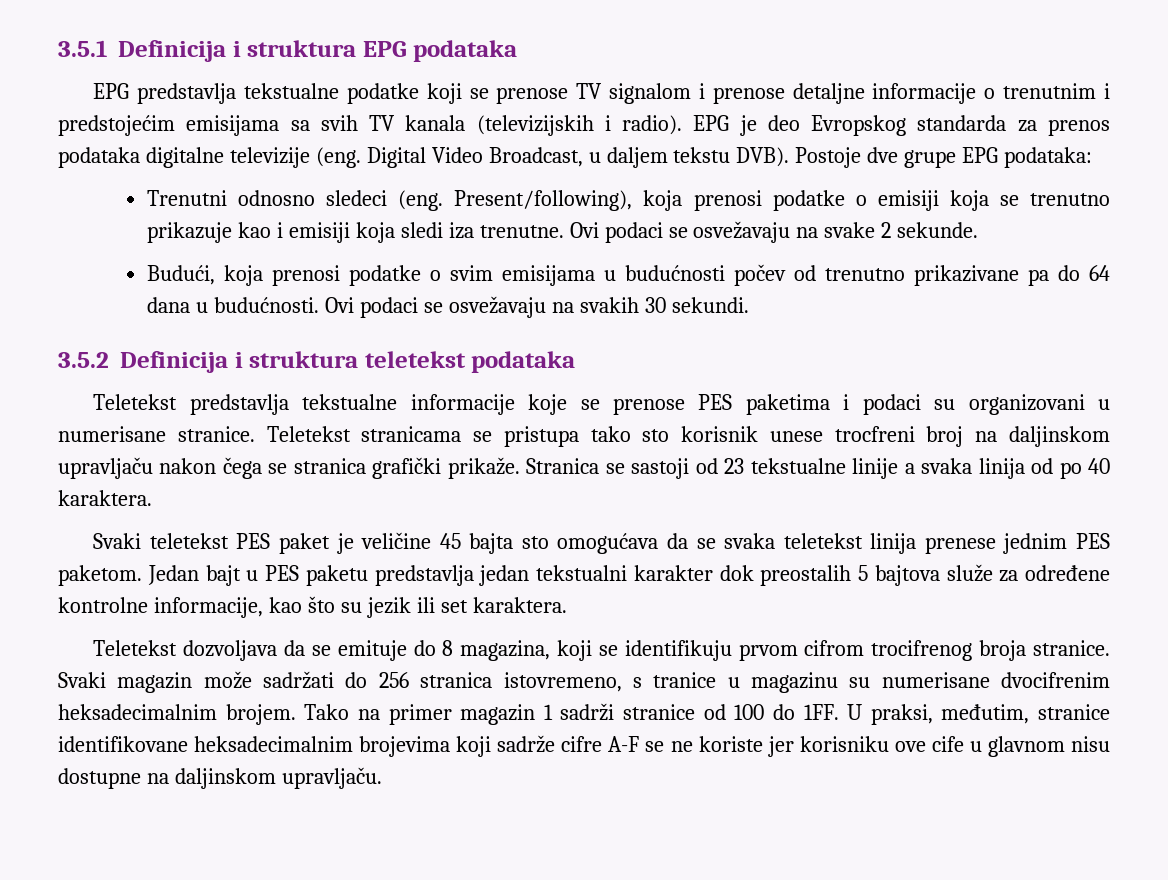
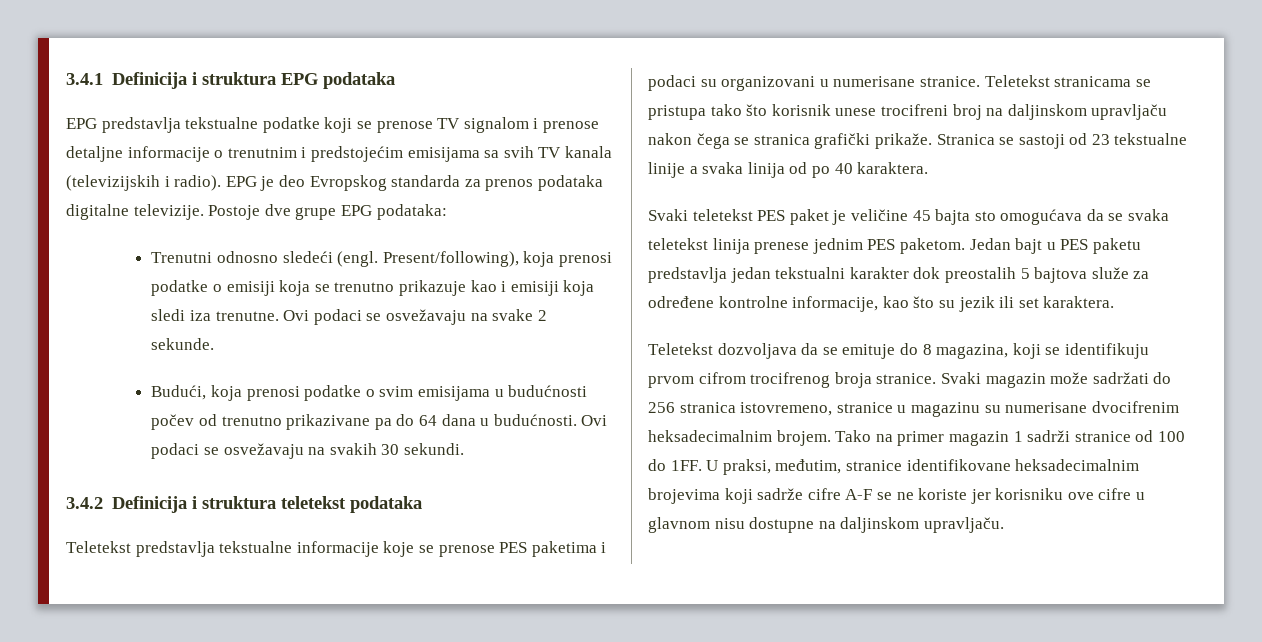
- 3.5.1 Definicija i struktura EPG podataka
+ 3.4.1 Definicija i struktura EPG podataka
- EPG je deo Evropskog standarda za prenos podataka digitalne televizije (eng. Digital Video Broadcast, u daljem tekstu DVB).
+ EPG je deo Evropskog standarda za prenos podataka digitalne televizije.
- Trenutni odnosno sledeci (eng.
+ Trenutni odnosno sledeći (engl.
- 3.5.2 Definicija i struktura teletekst podataka
+ 3.4.2 Definicija i struktura teletekst podataka
- Teletekst stranicama se pristupa tako sto korisnik unese trocfreni broj na daljinskom upravljaču nakon čega se stranica grafički prikaže.
+ Teletekst stranicama se pristupa tako što korisnik unese trocifreni broj na daljinskom upravljaču nakon čega se stranica grafički prikaže.
- Svaki magazin može sadržati do 256 stranica istovremeno, s tranice u magazinu su numerisane dvocifrenim heksadecimalnim brojem.
+ Svaki magazin može sadržati do 256 stranica istovremeno, stranice u magazinu su numerisane dvocifrenim heksadecimalnim brojem.
- U praksi, međutim, stranice identifikovane heksadecimalnim brojevima koji sadrže cifre A-F se ne koriste jer korisniku ove cife u glavnom nisu dostupne na daljinskom upravljaču.
+ U praksi, međutim, stranice identifikovane heksadecimalnim brojevima koji sadrže cifre A-F se ne koriste jer korisniku ove cifre u glavnom nisu dostupne na daljinskom upravljaču.

